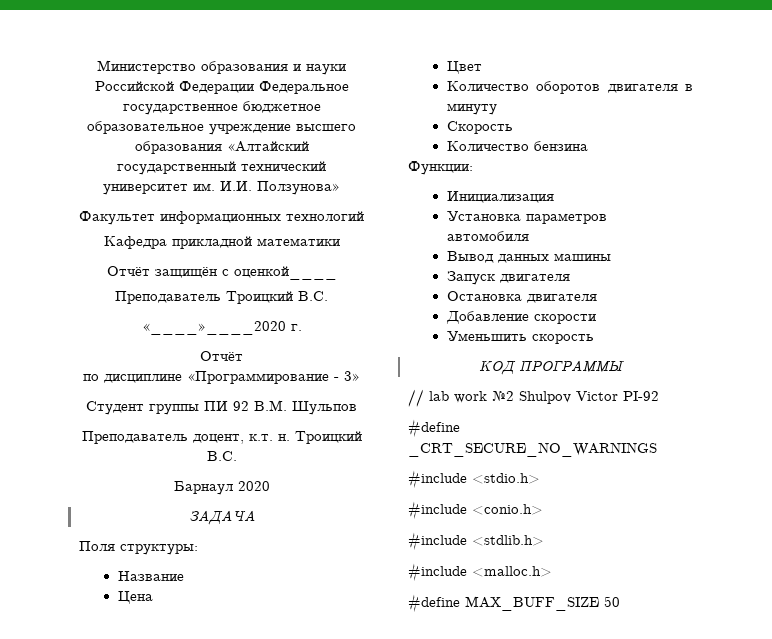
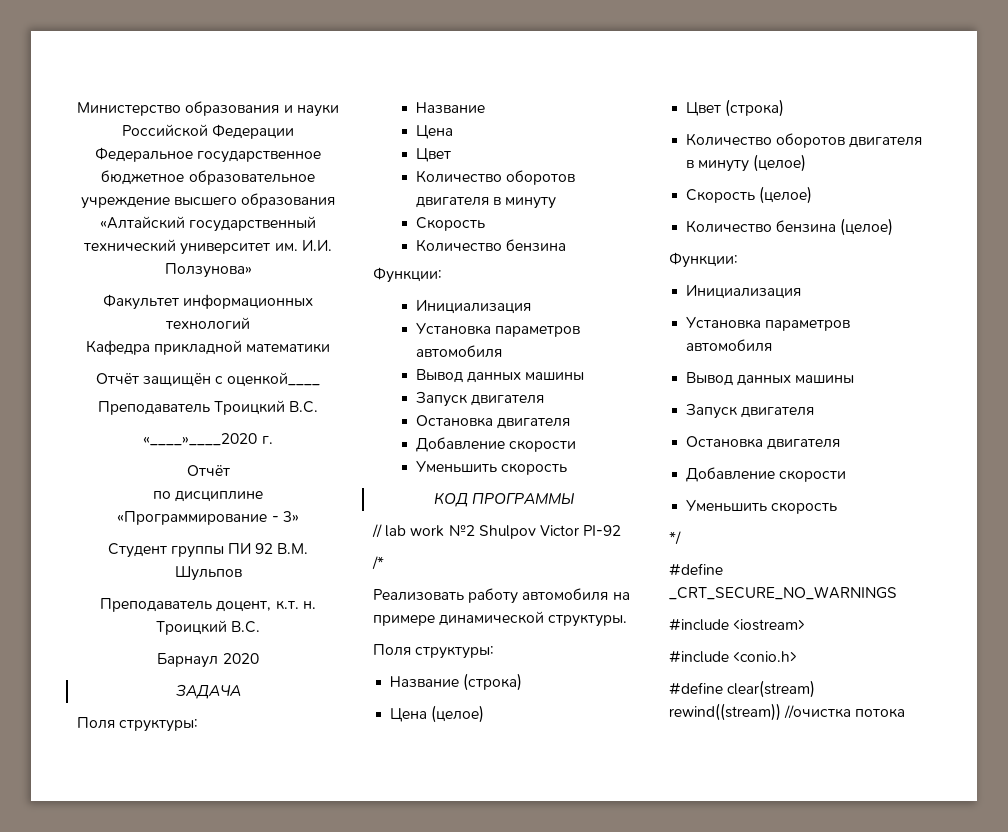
+ /*
+ Реализовать работу автомобиля на примере динамической структуры.
+ Поля структуры:
+ Название (строка)
+ Цена (целое)
+ Цвет (строка)
+ Количество оборотов двигателя в минуту (целое)
+ Скорость (целое)
+ Количество бензина (целое)
+ Функции:
+ Инициализация
+ Установка параметров автомобиля
+ Вывод данных машины
+ Запуск двигателя
+ Остановка двигателя
+ Добавление скорости
+ Уменьшить скорость
+ */
- #include <stdio.h>
+ #include <iostream>
- #include <stdlib.h>
- #include <malloc.h>
- #define MAX_BUFF_SIZE 50
+ #define clear(stream) rewind((stream)) //очистка потока

